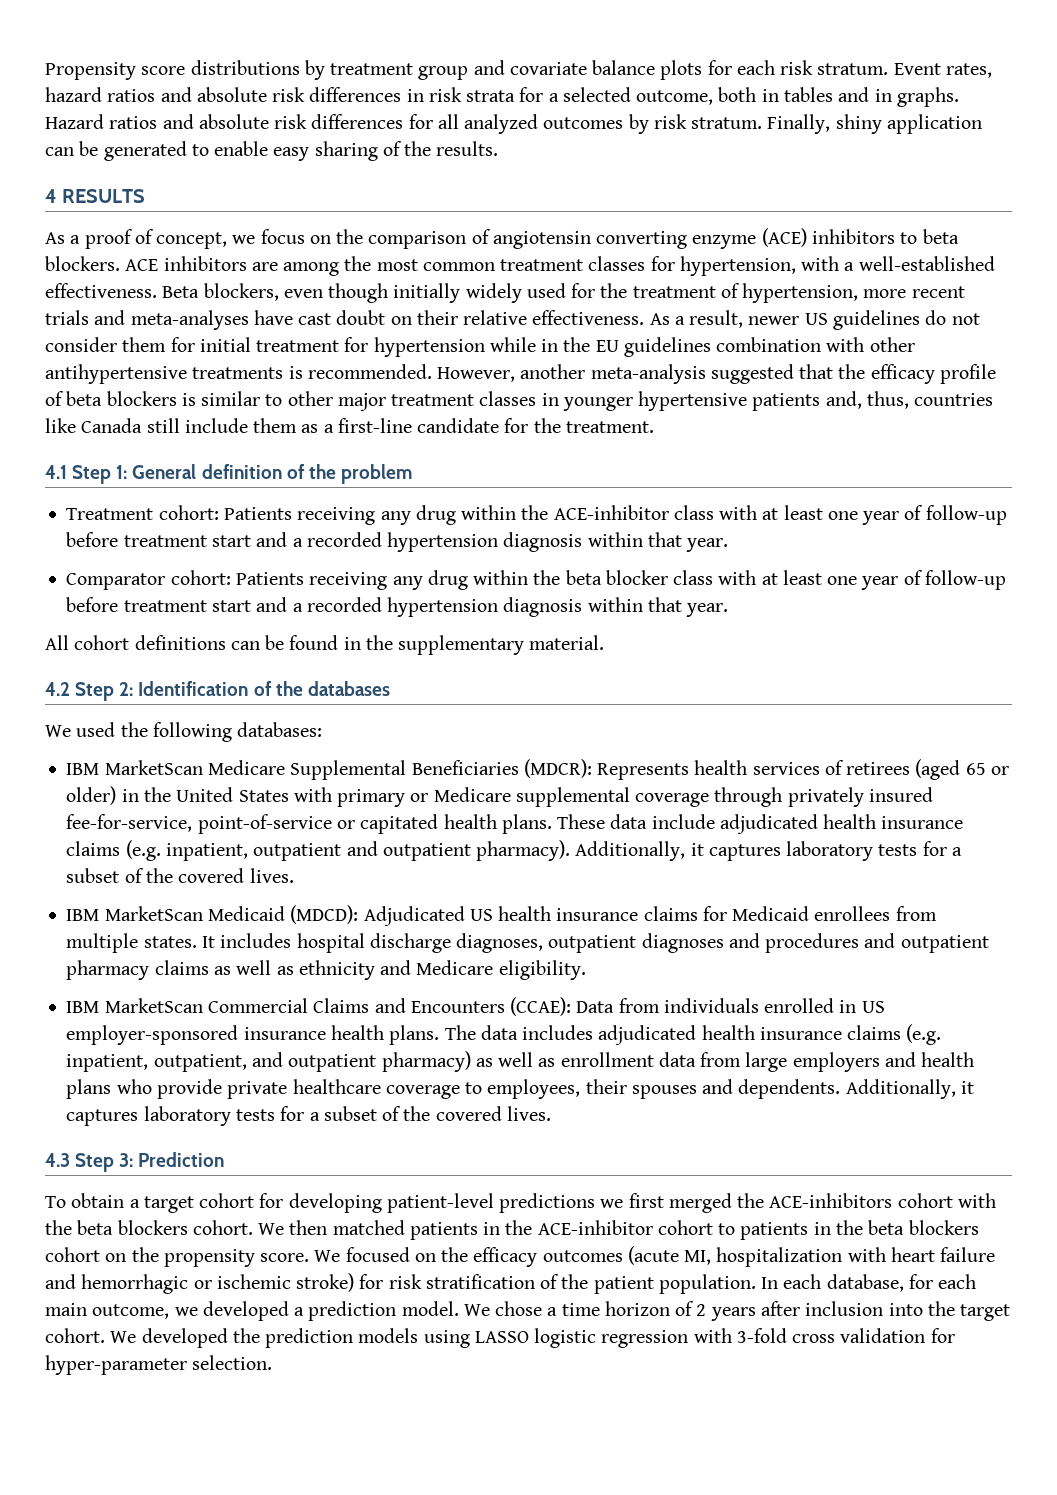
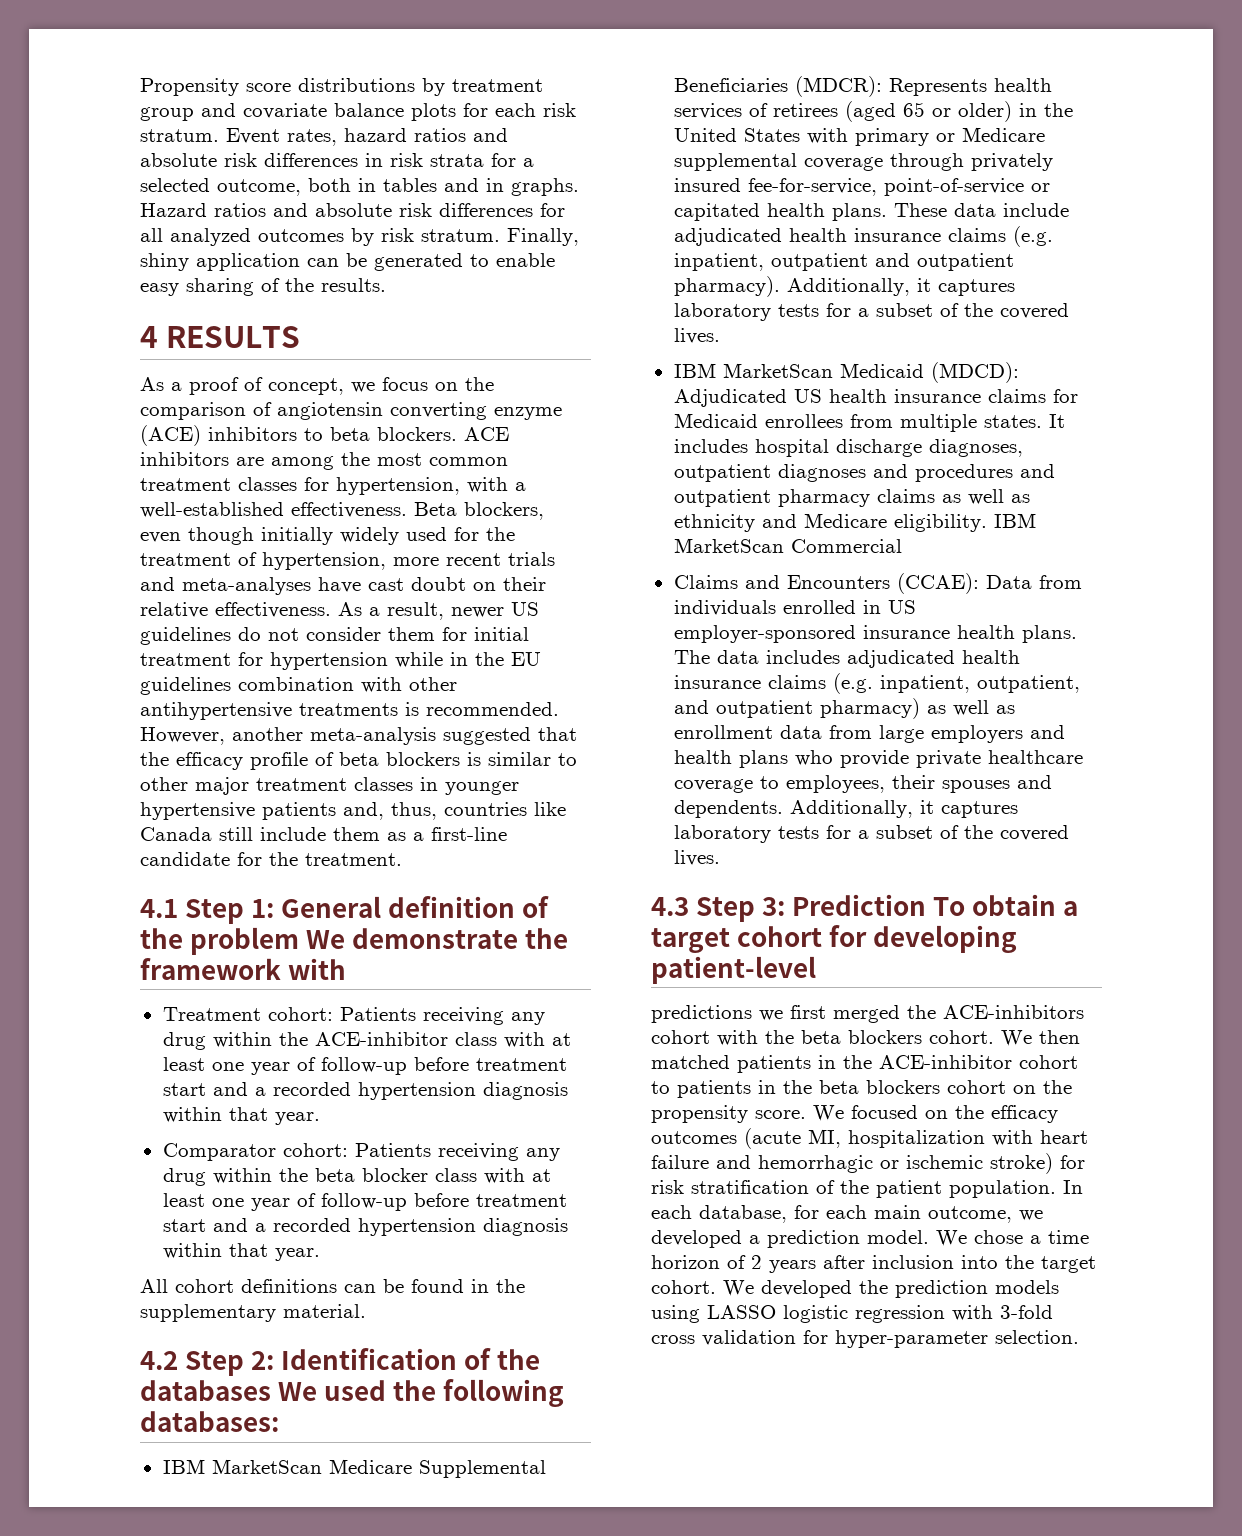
- 4.1 Step 1: General definition of the problem
+ 4.1 Step 1: General definition of the problem We demonstrate the framework with
- 4.2 Step 2: Identification of the databases
- We used the following databases:
+ 4.2 Step 2: Identification of the databases We used the following databases:
- It includes hospital discharge diagnoses, outpatient diagnoses and procedures and outpatient pharmacy claims as well as ethnicity and Medicare eligibility.
- IBM MarketScan Commercial Claims and Encounters (CCAE): Data from individuals enrolled in US employer-sponsored insurance health plans.
+ It includes hospital discharge diagnoses, outpatient diagnoses and procedures and outpatient pharmacy claims as well as ethnicity and Medicare eligibility. IBM MarketScan Commercial
+ Claims and Encounters (CCAE): Data from individuals enrolled in US employer-sponsored insurance health plans.
- 4.3 Step 3: Prediction
- To obtain a target cohort for developing patient-level predictions we first merged the ACE-inhibitors cohort with the beta blockers cohort.
+ 4.3 Step 3: Prediction To obtain a target cohort for developing patient-level
+ predictions we first merged the ACE-inhibitors cohort with the beta blockers cohort.

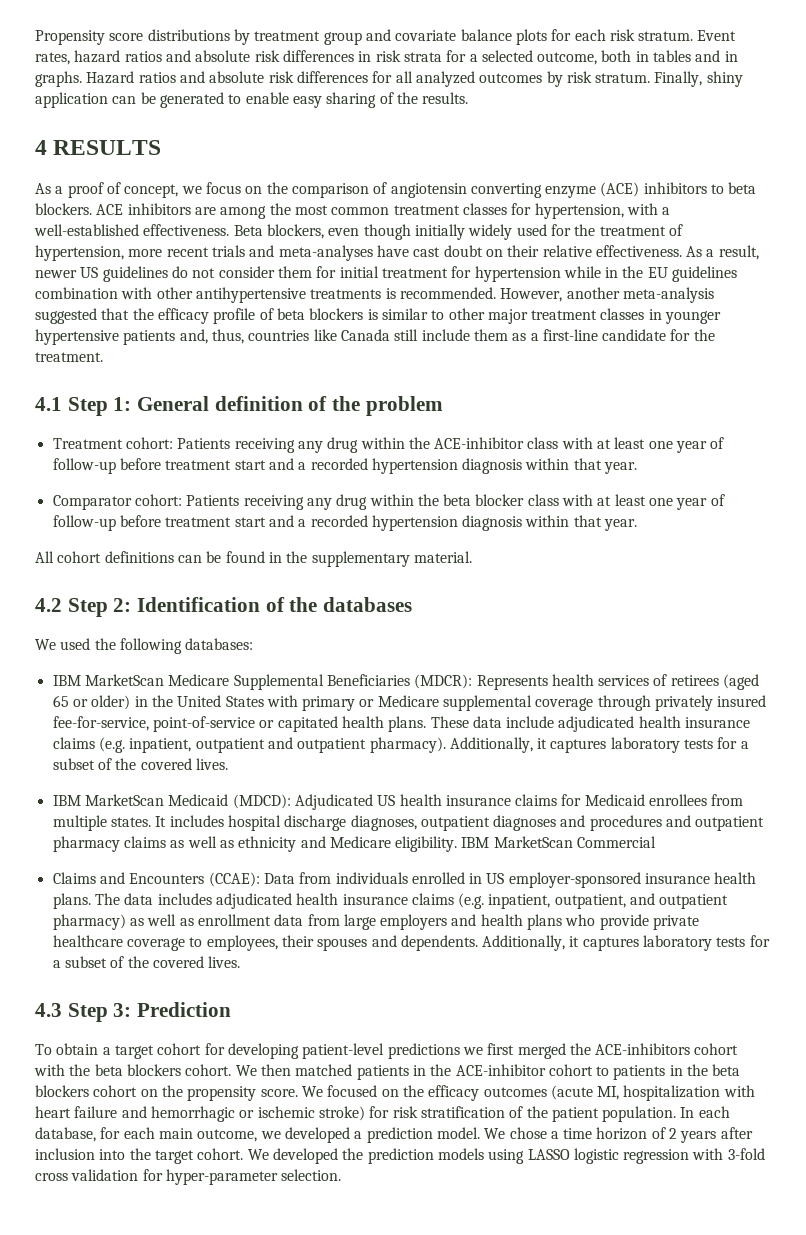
- 4.1 Step 1: General definition of the problem We demonstrate the framework with
+ 4.1 Step 1: General definition of the problem
- 4.2 Step 2: Identification of the databases We used the following databases:
+ 4.2 Step 2: Identification of the databases
+ We used the following databases:
- 4.3 Step 3: Prediction To obtain a target cohort for developing patient-level
- predictions we first merged the ACE-inhibitors cohort with the beta blockers cohort.
+ 4.3 Step 3: Prediction
+ To obtain a target cohort for developing patient-level predictions we first merged the ACE-inhibitors cohort with the beta blockers cohort.

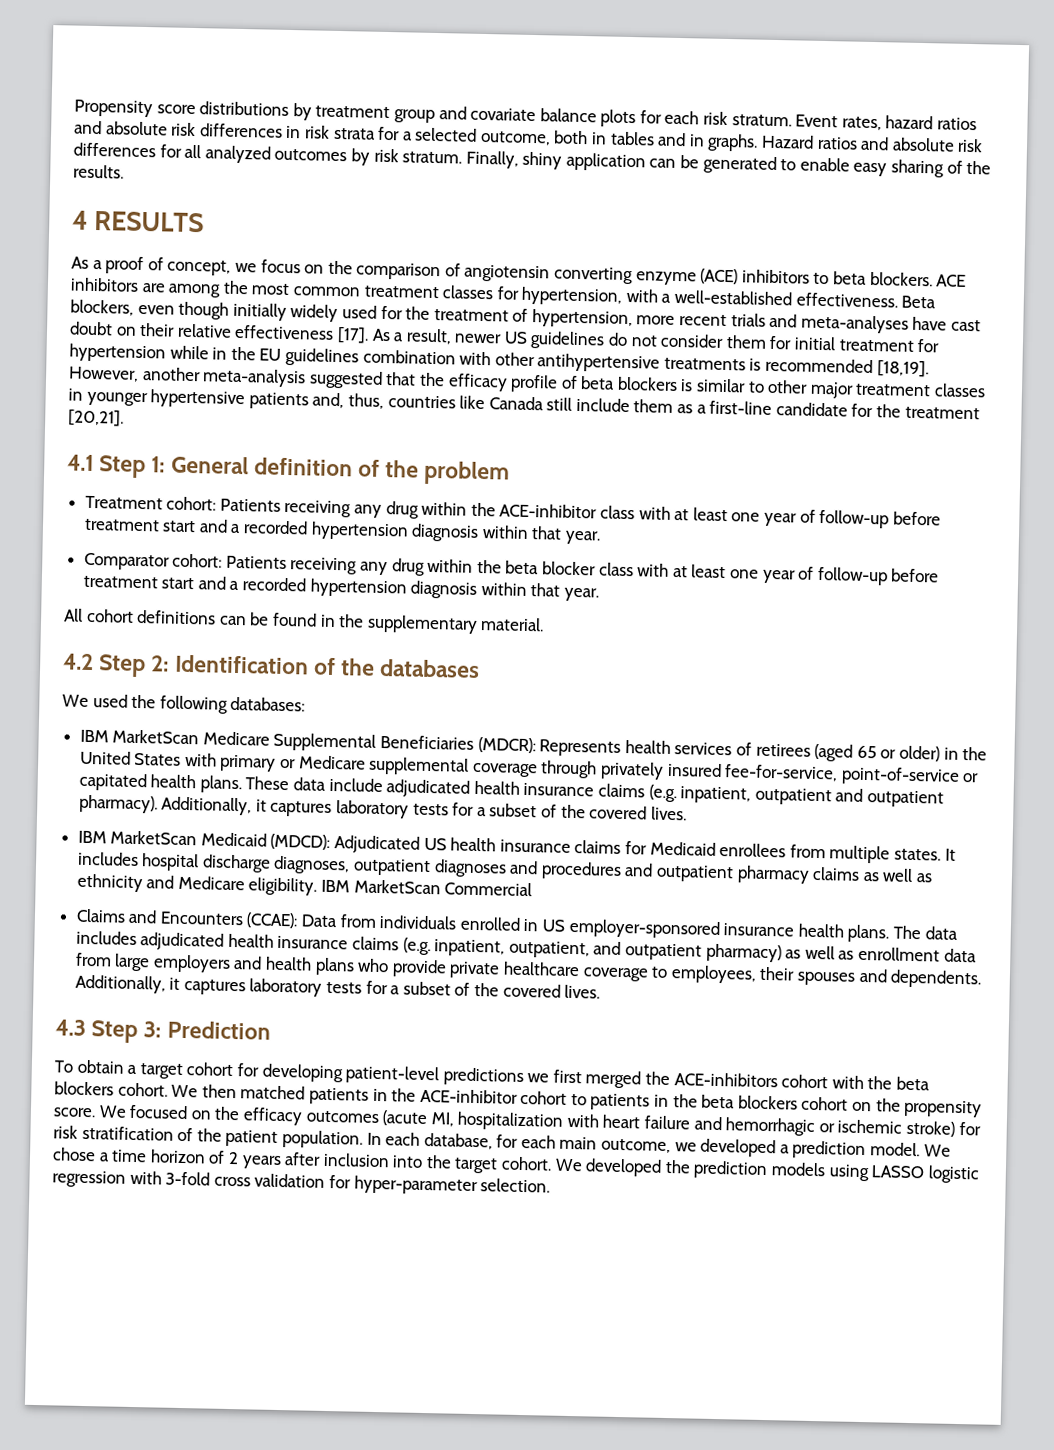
- Beta blockers, even though initially widely used for the treatment of hypertension, more recent trials and meta-analyses have cast doubt on their relative effectiveness.
+ Beta blockers, even though initially widely used for the treatment of hypertension, more recent trials and meta-analyses have cast doubt on their relative effectiveness [17].
- As a result, newer US guidelines do not consider them for initial treatment for hypertension while in the EU guidelines combination with other antihypertensive treatments is recommended.
+ As a result, newer US guidelines do not consider them for initial treatment for hypertension while in the EU guidelines combination with other antihypertensive treatments is recommended [18,19].
- However, another meta-analysis suggested that the efficacy profile of beta blockers is similar to other major treatment classes in younger hypertensive patients and, thus, countries like Canada still include them as a first-line candidate for the treatment.
+ However, another meta-analysis suggested that the efficacy profile of beta blockers is similar to other major treatment classes in younger hypertensive patients and, thus, countries like Canada still include them as a first-line candidate for the treatment [20,21].

